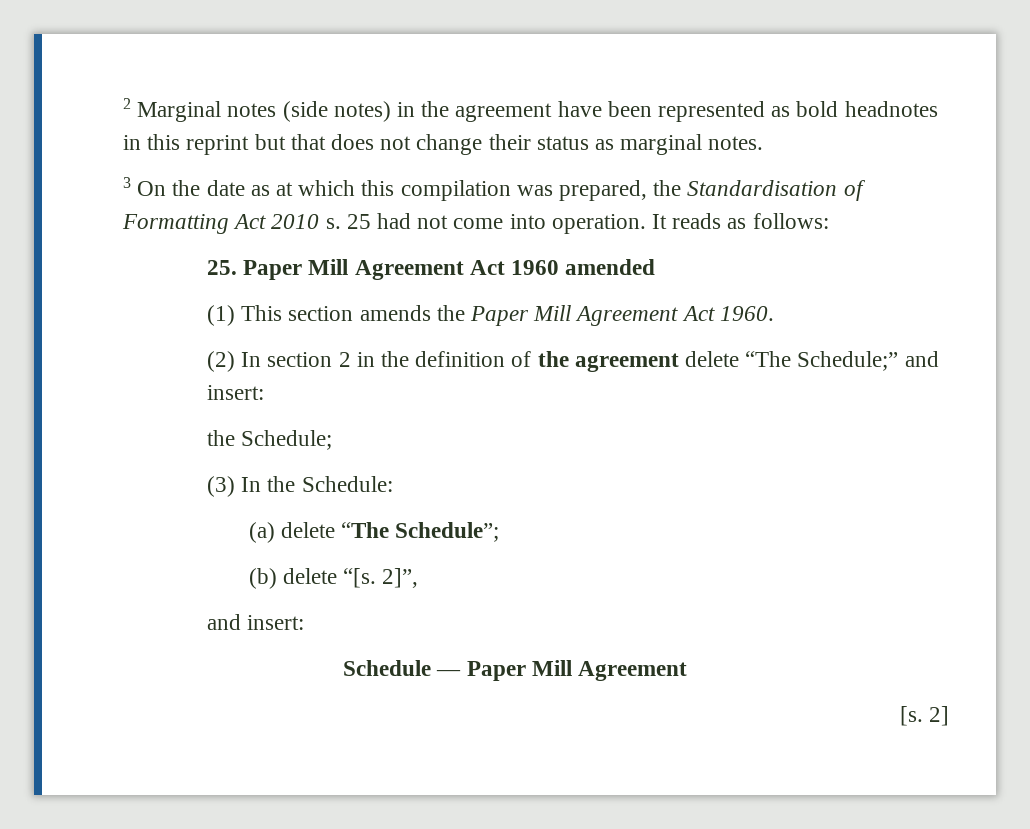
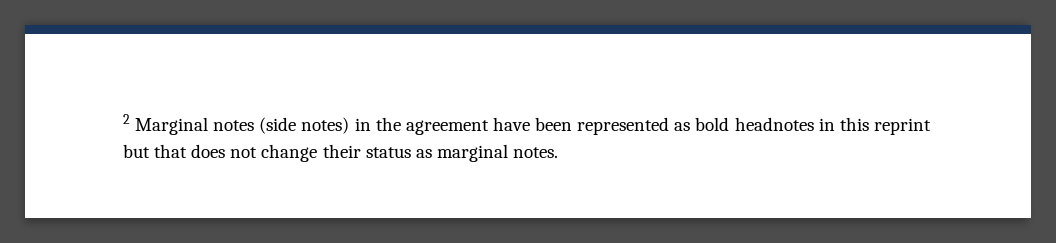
- 3 On the date as at which this compilation was prepared, the Standardisation of Formatting Act 2010 s. 25 had not come into operation. It reads as follows:
- 25. Paper Mill Agreement Act 1960 amended
- (1) This section amends the Paper Mill Agreement Act 1960.
- (2) In section 2 in the definition of the agreement delete “The Schedule;” and insert:
- the Schedule;
- (3) In the Schedule:
- (a) delete “The Schedule”;
- (b) delete “[s. 2]”,
- and insert:
- Schedule — Paper Mill Agreement
- [s. 2]

